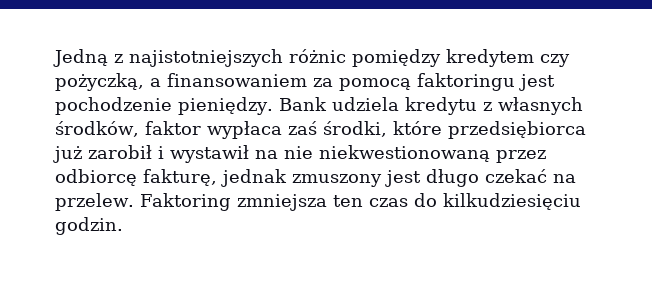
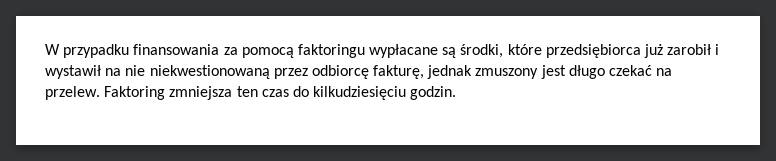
- Jedną z najistotniejszych różnic pomiędzy kredytem czy pożyczką, a finansowaniem za pomocą faktoringu jest pochodzenie pieniędzy. Bank udziela kredytu z własnych środków, faktor wypłaca zaś środki, które przedsiębiorca już zarobił i wystawił na nie niekwestionowaną przez odbiorcę fakturę, jednak zmuszony jest długo czekać na przelew.
+ W przypadku finansowania za pomocą faktoringu wypłacane są środki, które przedsiębiorca już zarobił i wystawił na nie niekwestionowaną przez odbiorcę fakturę, jednak zmuszony jest długo czekać na przelew.

